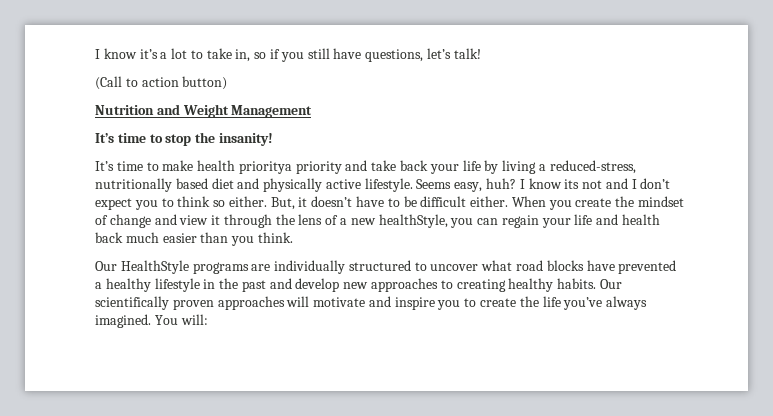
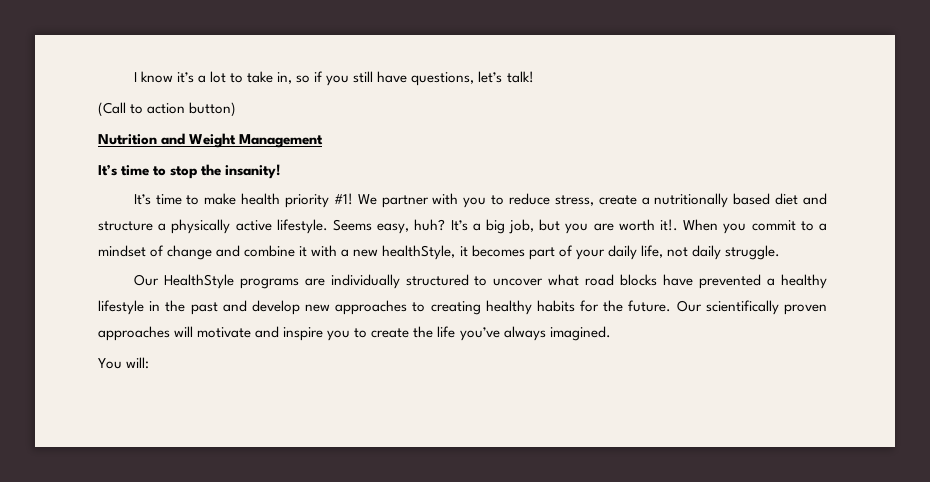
- It’s time to make health prioritya priority and take back your life by living a reduced-stress, nutritionally based diet and physically active lifestyle.
+ It’s time to make health priority #1! We partner with you to reduce stress, create a nutritionally based diet and structure a physically active lifestyle.
- I know its not and I don’t expect you to think so either. But, it doesn’t have to be difficult either. When you create the mindset of change and view it through the lens of a new healthStyle, you can regain your life and health back much easier than you think.
+ It’s a big job, but you are worth it!. When you commit to a mindset of change and combine it with a new healthStyle, it becomes part of your daily life, not daily struggle.
- Our HealthStyle programs are individually structured to uncover what road blocks have prevented a healthy lifestyle in the past and develop new approaches to creating healthy habits.
+ Our HealthStyle programs are individually structured to uncover what road blocks have prevented a healthy lifestyle in the past and develop new approaches to creating healthy habits for the future.
- Our scientifically proven approaches will motivate and inspire you to create the life you’ve always imagined. You will:
+ Our scientifically proven approaches will motivate and inspire you to create the life you’ve always imagined.
+ You will:

